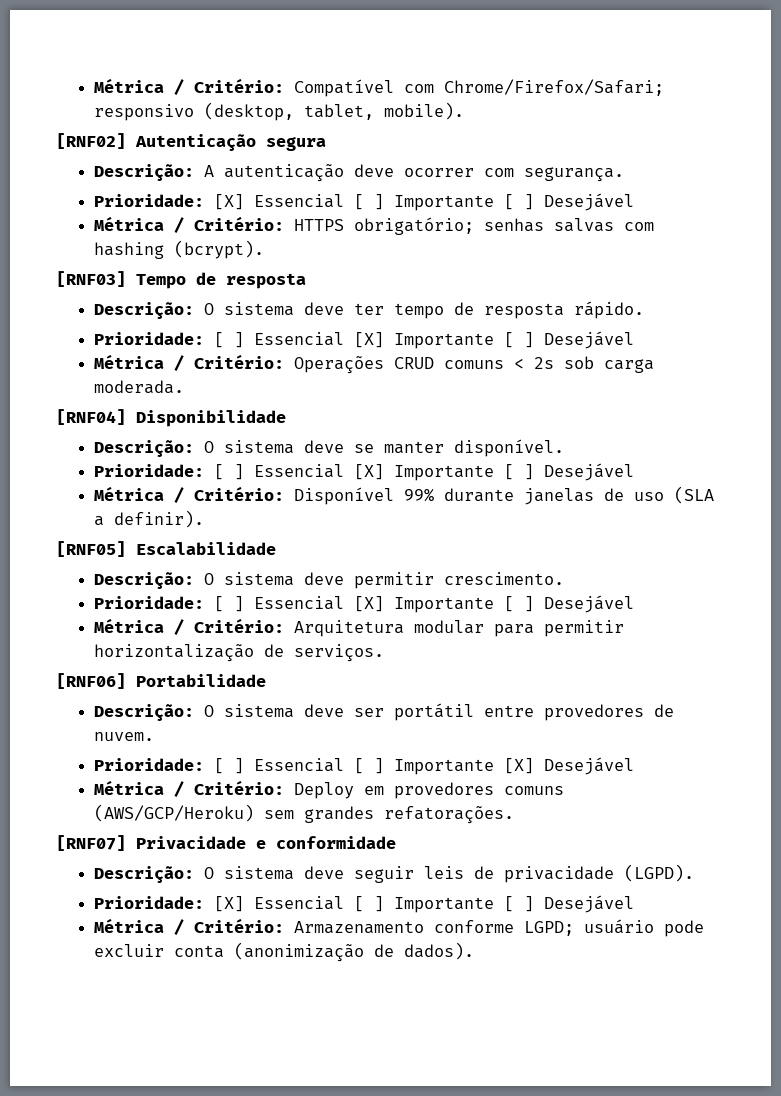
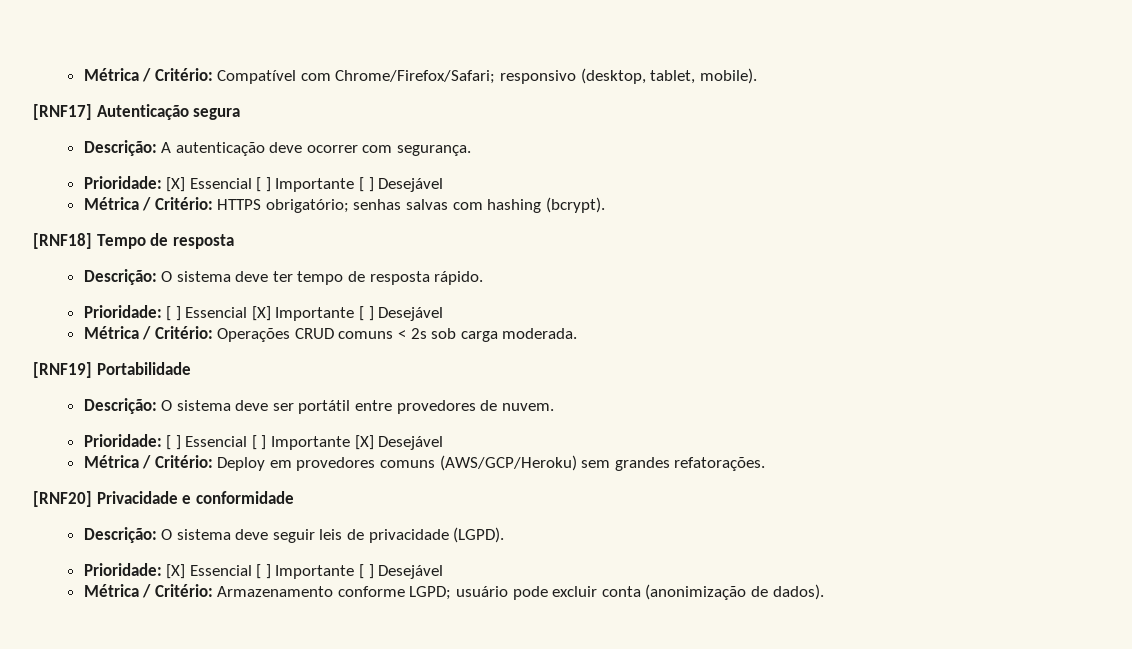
- [RNF02] Autenticação segura
+ [RNF17] Autenticação segura
- [RNF03] Tempo de resposta
+ [RNF18] Tempo de resposta
- [RNF04] Disponibilidade
- Descrição: O sistema deve se manter disponível.
- Prioridade: [ ] Essencial [X] Importante [ ] Desejável
- Métrica / Critério: Disponível 99% durante janelas de uso (SLA a definir).
- [RNF05] Escalabilidade
- Descrição: O sistema deve permitir crescimento.
- Prioridade: [ ] Essencial [X] Importante [ ] Desejável
- Métrica / Critério: Arquitetura modular para permitir horizontalização de serviços.
- [RNF06] Portabilidade
+ [RNF19] Portabilidade
- [RNF07] Privacidade e conformidade
+ [RNF20] Privacidade e conformidade

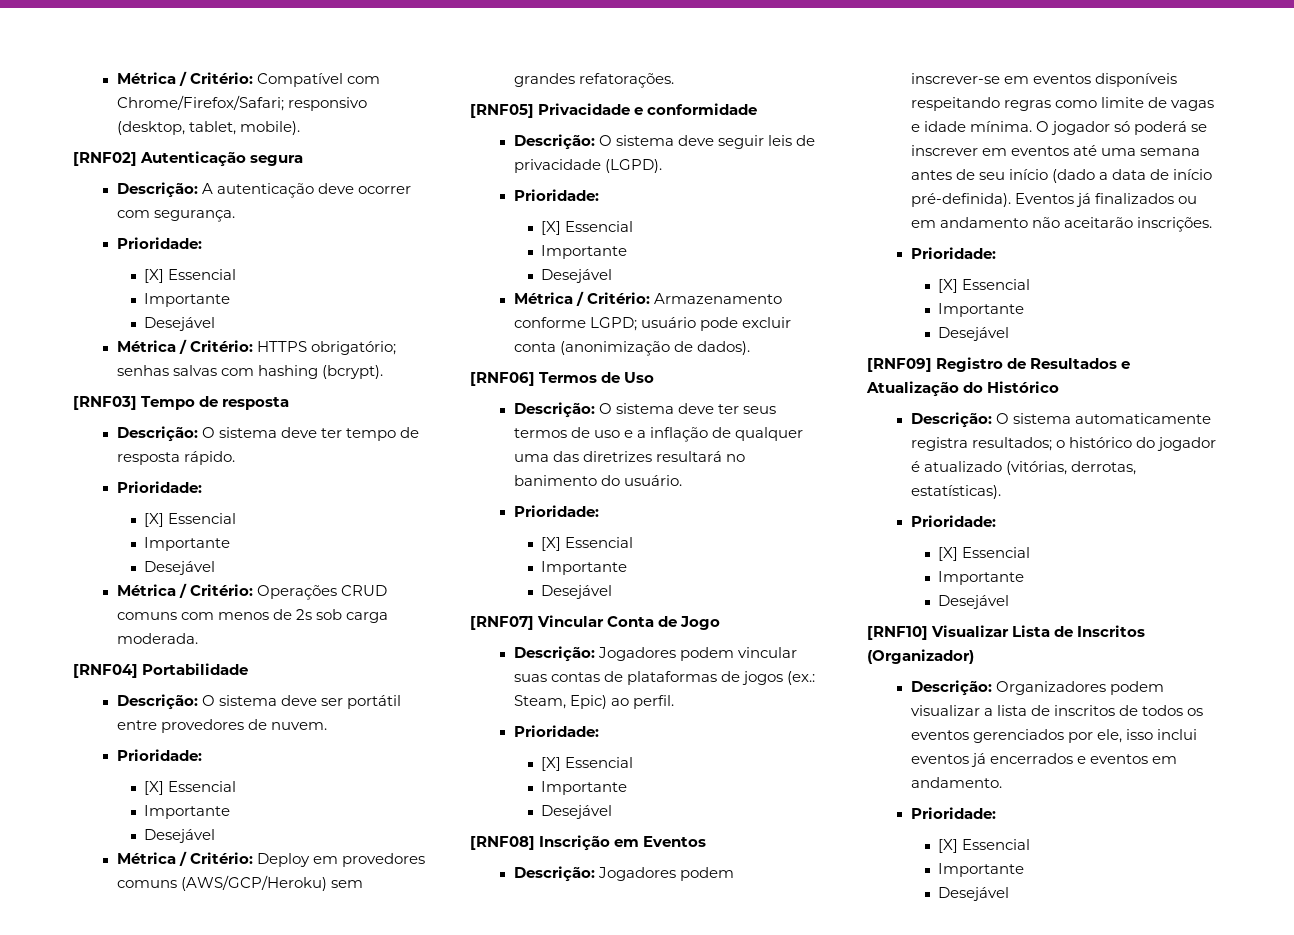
- [RNF17] Autenticação segura
+ [RNF02] Autenticação segura
  Descrição: A autenticação deve ocorrer com segurança.
- Prioridade: [X] Essencial [ ] Importante [ ] Desejável
+ Prioridade:
+ [X] Essencial
+ Importante
+ Desejável
- [RNF18] Tempo de resposta
+ [RNF03] Tempo de resposta
  Descrição: O sistema deve ter tempo de resposta rápido.
- Prioridade: [ ] Essencial [X] Importante [ ] Desejável
+ Prioridade:
+ [X] Essencial
+ Importante
+ Desejável
- Métrica / Critério: Operações CRUD comuns < 2s sob carga moderada.
+ Métrica / Critério: Operações CRUD comuns com menos de 2s sob carga moderada.
- [RNF19] Portabilidade
+ [RNF04] Portabilidade
  Descrição: O sistema deve ser portátil entre provedores de nuvem.
- Prioridade: [ ] Essencial [ ] Importante [X] Desejável
+ Prioridade:
+ [X] Essencial
+ Importante
+ Desejável
- [RNF20] Privacidade e conformidade
+ [RNF05] Privacidade e conformidade
  Descrição: O sistema deve seguir leis de privacidade (LGPD).
- Prioridade: [X] Essencial [ ] Importante [ ] Desejável
+ Prioridade:
+ [X] Essencial
+ Importante
+ Desejável
+ [RNF06] Termos de Uso
+ Descrição: O sistema deve ter seus termos de uso e a inflação de qualquer uma das diretrizes resultará no banimento do usuário.
+ Prioridade:
+ [X] Essencial
+ Importante
+ Desejável
+ [RNF07] Vincular Conta de Jogo
+ Descrição: Jogadores podem vincular suas contas de plataformas de jogos (ex.: Steam, Epic) ao perfil.
+ Prioridade:
+ [X] Essencial
+ Importante
+ Desejável
+ [RNF08] Inscrição em Eventos
+ Descrição: Jogadores podem inscrever-se em eventos disponíveis respeitando regras como limite de vagas e idade mínima. O jogador só poderá se inscrever em eventos até uma semana antes de seu início (dado a data de início pré-definida). Eventos já finalizados ou em andamento não aceitarão inscrições.
+ Prioridade:
+ [X] Essencial
+ Importante
+ Desejável
+ [RNF09] Registro de Resultados e Atualização do Histórico
+ Descrição: O sistema automaticamente registra resultados; o histórico do jogador é atualizado (vitórias, derrotas, estatísticas).
+ Prioridade:
+ [X] Essencial
+ Importante
+ Desejável
+ [RNF10] Visualizar Lista de Inscritos (Organizador)
+ Descrição: Organizadores podem visualizar a lista de inscritos de todos os eventos gerenciados por ele, isso inclui eventos já encerrados e eventos em andamento.
+ Prioridade:
+ [X] Essencial
+ Importante
+ Desejável

